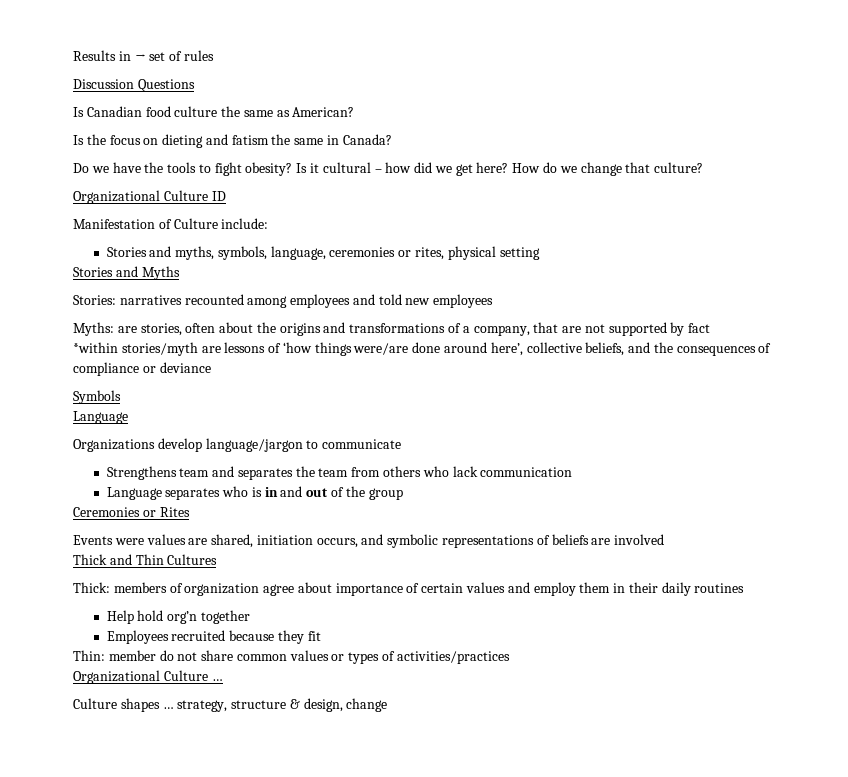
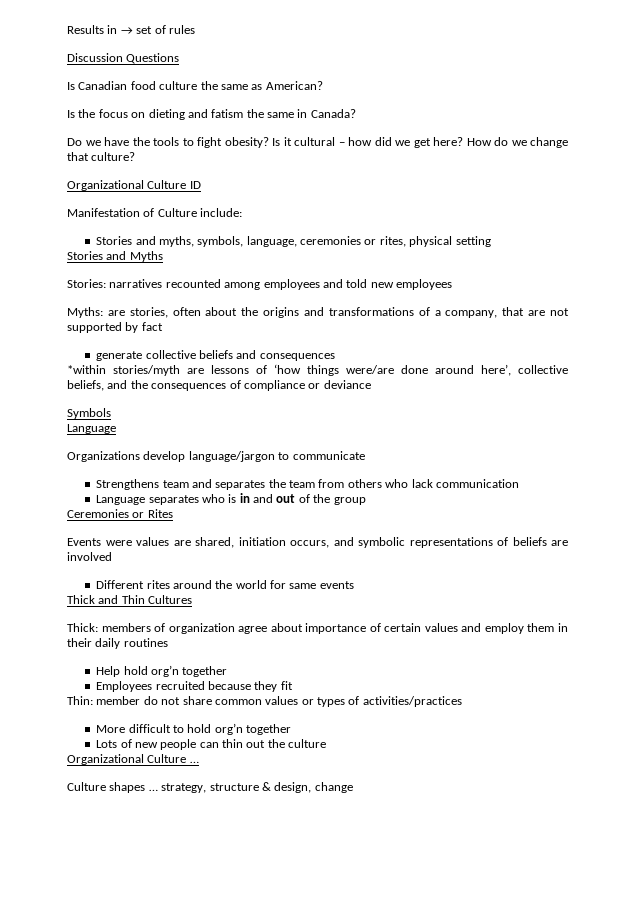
+ generate collective beliefs and consequences
+ Different rites around the world for same events
+ More difficult to hold org’n together
+ Lots of new people can thin out the culture

